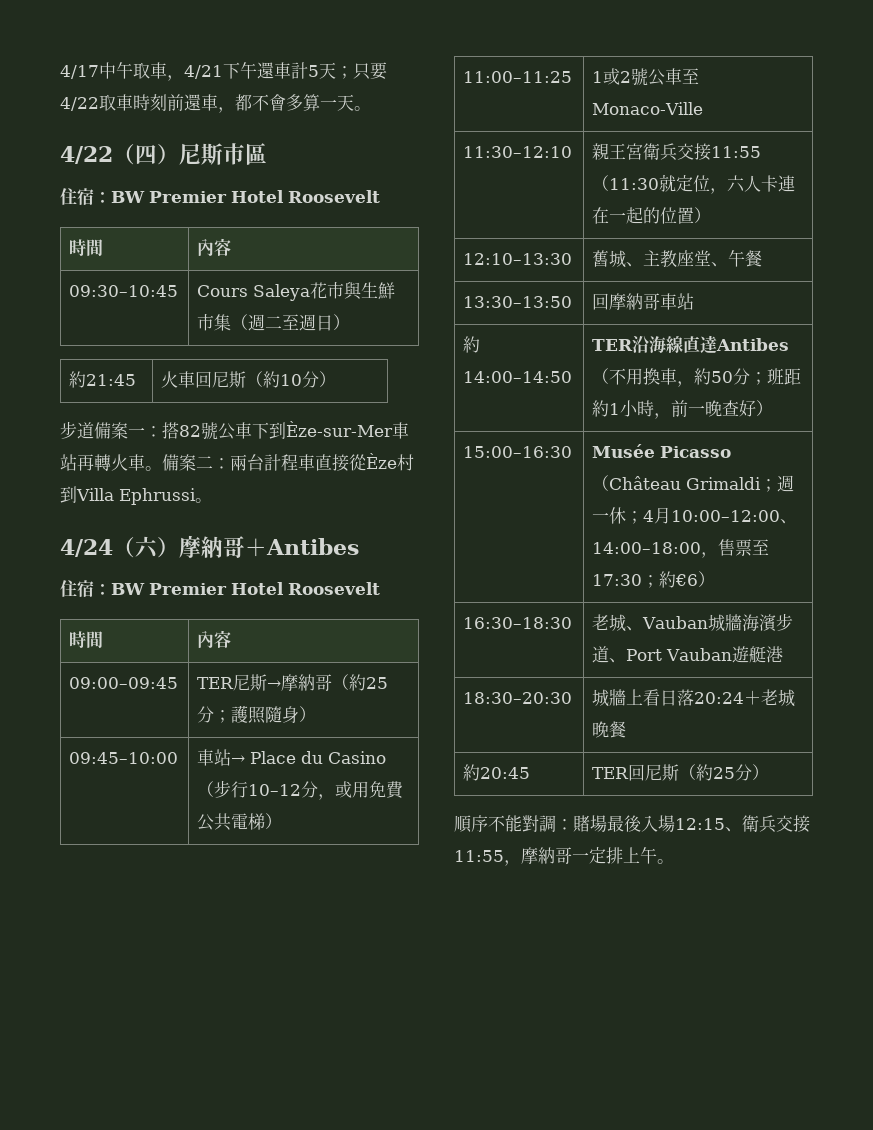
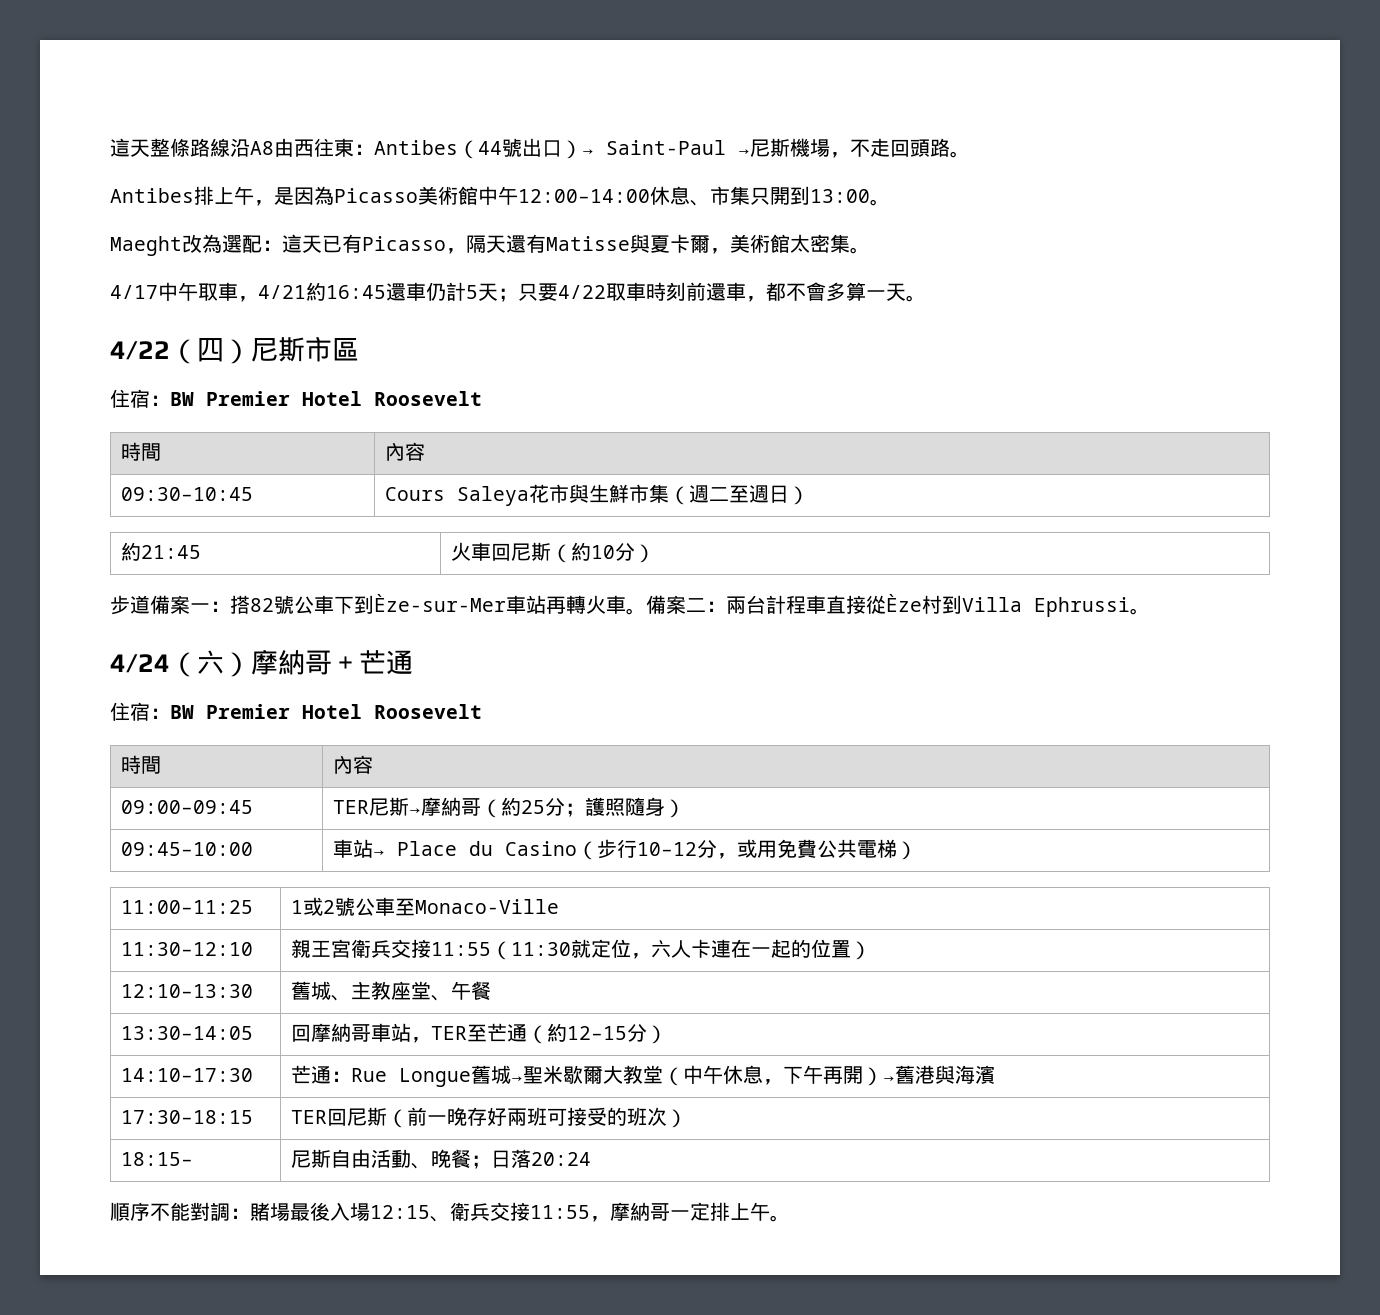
+ 這天整條路線沿A8由西往東：Antibes（44號出口）→ Saint-Paul →尼斯機場，不走回頭路。
+ Antibes排上午，是因為Picasso美術館中午12:00–14:00休息、市集只開到13:00。
+ Maeght改為選配：這天已有Picasso，隔天還有Matisse與夏卡爾，美術館太密集。
- 4/17中午取車，4/21下午還車計5天；只要4/22取車時刻前還車，都不會多算一天。
+ 4/17中午取車，4/21約16:45還車仍計5天；只要4/22取車時刻前還車，都不會多算一天。
- 4/24（六）摩納哥＋Antibes
+ 4/24（六）摩納哥＋芒通
- 13:30–13:50 | 回摩納哥車站
- 約14:00–14:50 | TER沿海線直達Antibes（不用換車，約50分；班距約1小時，前一晚查好）
- 15:00–16:30 | Musée Picasso（Château Grimaldi；週一休；4月10:00–12:00、14:00–18:00，售票至17:30；約€6）
- 16:30–18:30 | 老城、Vauban城牆海濱步道、Port Vauban遊艇港
- 18:30–20:30 | 城牆上看日落20:24＋老城晚餐
- 約20:45 | TER回尼斯（約25分）
+ 13:30–14:05 | 回摩納哥車站，TER至芒通（約12–15分）
+ 14:10–17:30 | 芒通：Rue Longue舊城→聖米歇爾大教堂（中午休息，下午再開）→舊港與海濱
+ 17:30–18:15 | TER回尼斯（前一晚存好兩班可接受的班次）
+ 18:15– | 尼斯自由活動、晚餐；日落20:24

